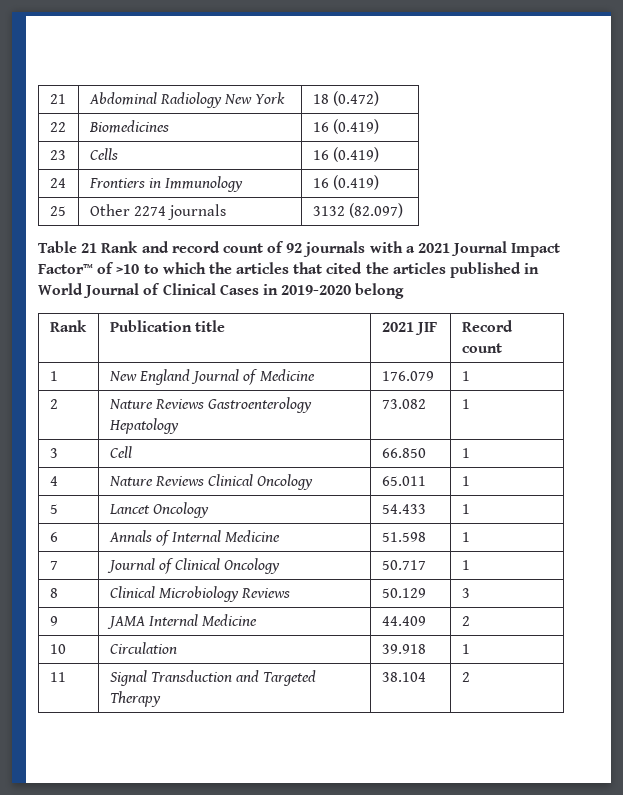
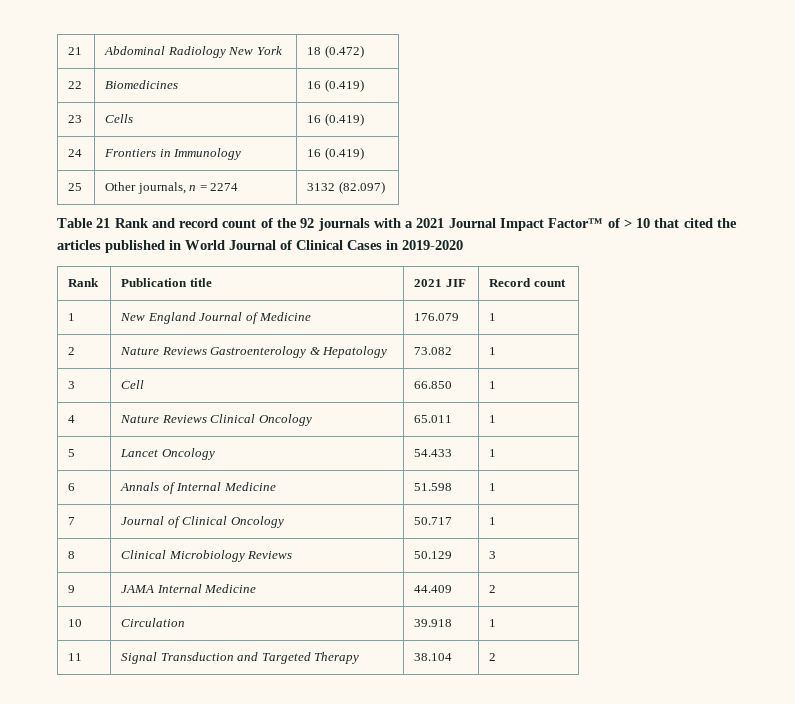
- 25 | Other 2274 journals | 3132 (82.097)
+ 25 | Other journals, n = 2274 | 3132 (82.097)
- Table 21 Rank and record count of 92 journals with a 2021 Journal Impact Factor™ of >10 to which the articles that cited the articles published in World Journal of Clinical Cases in 2019-2020 belong
+ Table 21 Rank and record count of the 92 journals with a 2021 Journal Impact Factor™ of > 10 that cited the articles published in World Journal of Clinical Cases in 2019-2020
- 2 | Nature Reviews Gastroenterology Hepatology | 73.082 | 1
+ 2 | Nature Reviews Gastroenterology & Hepatology | 73.082 | 1

